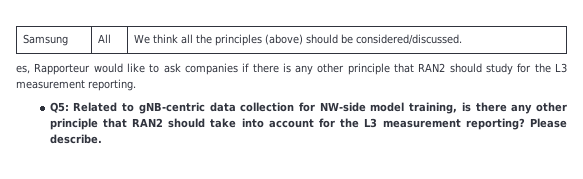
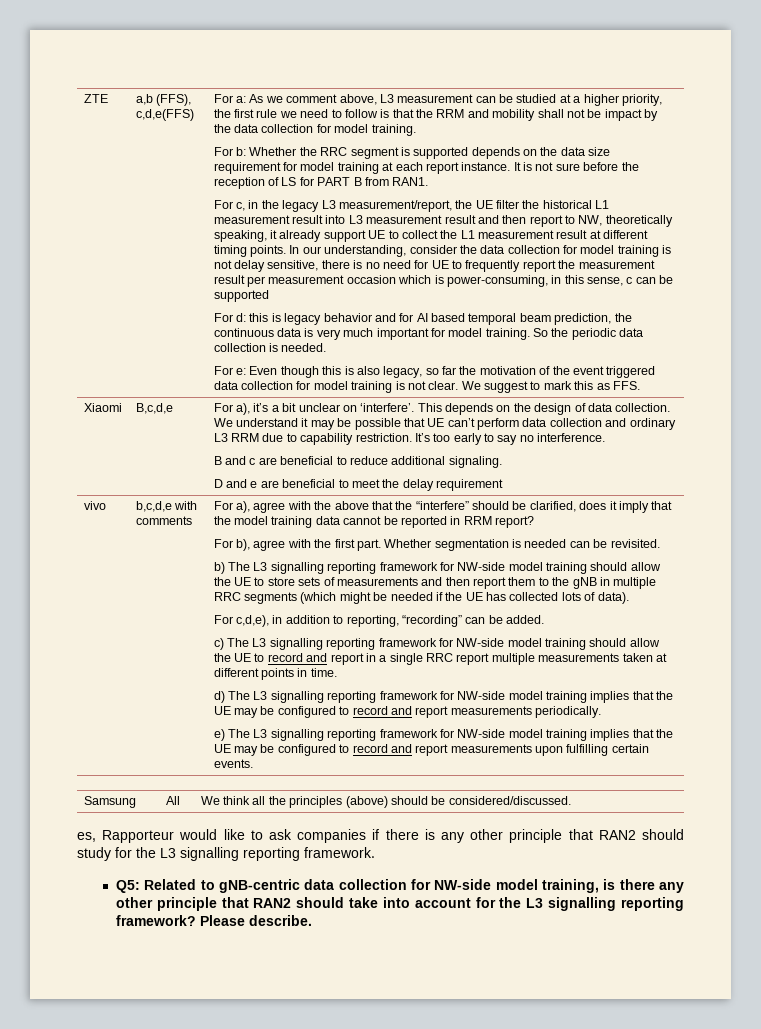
+ ZTE | a,b (FFS), c,d,e(FFS) | For a: As we comment above, L3 measurement can be studied at a higher priority, the first rule we need to follow is that the RRM and mobility shall not be impact by the data collection for model training.
+ For b: Whether the RRC segment is supported depends on the data size requirement for model training at each report instance. It is not sure before the reception of LS for PART B from RAN1.
+ For c, in the legacy L3 measurement/report, the UE filter the historical L1 measurement result into L3 measurement result and then report to NW, theoretically speaking, it already support UE to collect the L1 measurement result at different timing points. In our understanding, consider the data collection for model training is not delay sensitive, there is no need for UE to frequently report the measurement result per measurement occasion which is power-consuming, in this sense, c can be supported
+ For d: this is legacy behavior and for AI based temporal beam prediction, the continuous data is very much important for model training. So the periodic data collection is needed.
+ For e: Even though this is also legacy, so far the motivation of the event triggered data collection for model training is not clear. We suggest to mark this as FFS.
+ Xiaomi | B,c,d,e | For a), it’s a bit unclear on ‘interfere’. This depends on the design of data collection. We understand it may be possible that UE can’t perform data collection and ordinary L3 RRM due to capability restriction. It’s too early to say no interference.
+ B and c are beneficial to reduce additional signaling.
+ D and e are beneficial to meet the delay requirement
+ vivo | b,c,d,e with comments | For a), agree with the above that the “interfere” should be clarified, does it imply that the model training data cannot be reported in RRM report?
+ For b), agree with the first part. Whether segmentation is needed can be revisited.
+ b) The L3 signalling reporting framework for NW-side model training should allow the UE to store sets of measurements and then report them to the gNB in multiple RRC segments (which might be needed if the UE has collected lots of data).
+ For c,d,e), in addition to reporting, “recording” can be added.
+ c) The L3 signalling reporting framework for NW-side model training should allow the UE to record and report in a single RRC report multiple measurements taken at different points in time.
+ d) The L3 signalling reporting framework for NW-side model training implies that the UE may be configured to record and report measurements periodically.
+ e) The L3 signalling reporting framework for NW-side model training implies that the UE may be configured to record and report measurements upon fulfilling certain events.
- es, Rapporteur would like to ask companies if there is any other principle that RAN2 should study for the L3 measurement reporting.
+ es, Rapporteur would like to ask companies if there is any other principle that RAN2 should study for the L3 signalling reporting framework.
- Q5: Related to gNB-centric data collection for NW-side model training, is there any other principle that RAN2 should take into account for the L3 measurement reporting?
+ Q5: Related to gNB-centric data collection for NW-side model training, is there any other principle that RAN2 should take into account for the L3 signalling reporting framework?

